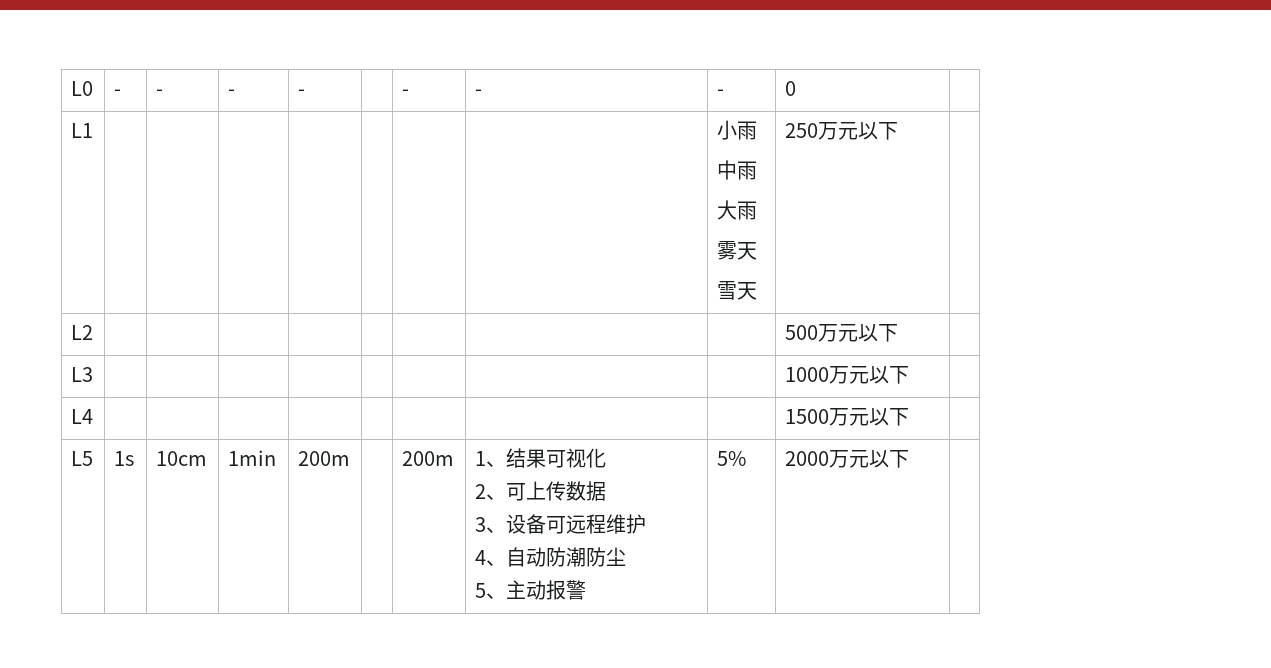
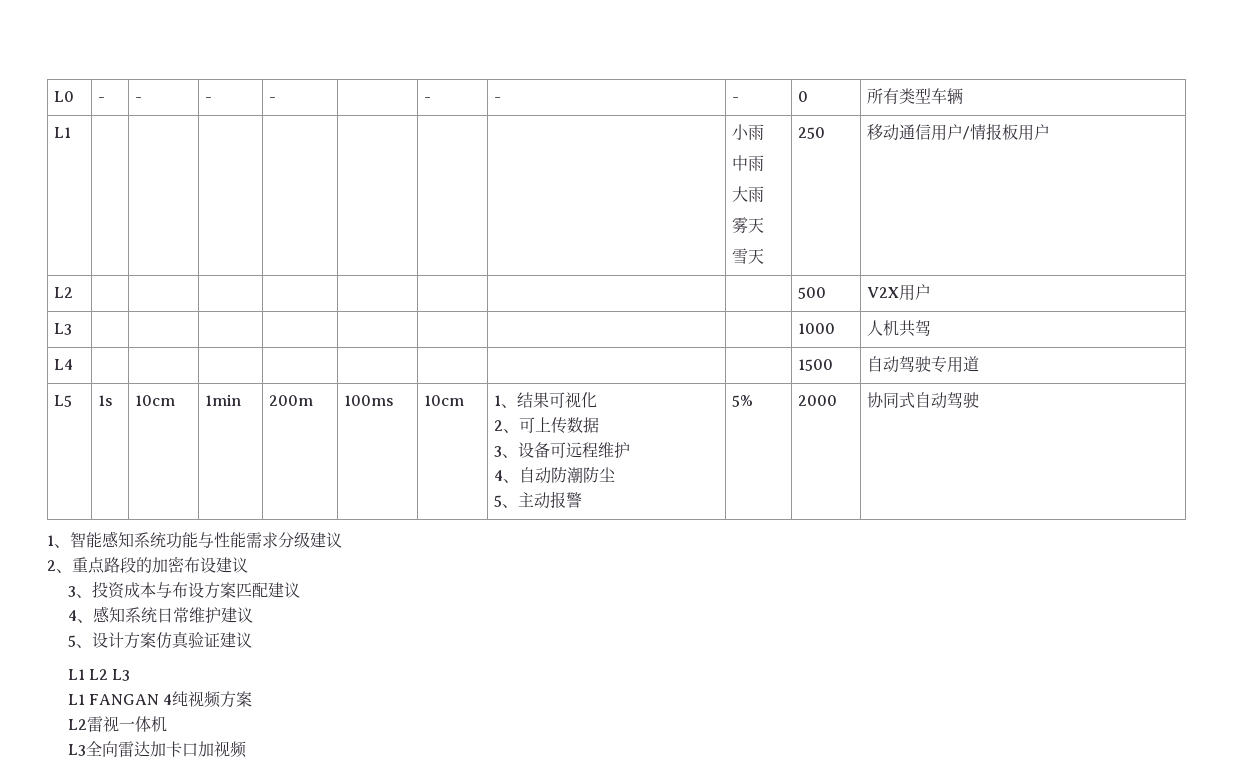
- L0 | - | - | - | - | | - | - | - | 0 |
+ L0 | - | - | - | - | | - | - | - | 0 | 所有类型车辆
  L1 | | | | | | | | 小雨
  中雨
  大雨
  雾天
- 雪天 | 250万元以下 |
+ 雪天 | 250 | 移动通信用户/情报板用户
- L2 | | | | | | | | | 500万元以下 |
+ L2 | | | | | | | | | 500 | V2X用户
- L3 | | | | | | | | | 1000万元以下 |
+ L3 | | | | | | | | | 1000 | 人机共驾
- L4 | | | | | | | | | 1500万元以下 |
+ L4 | | | | | | | | | 1500 | 自动驾驶专用道
- L5 | 1s | 10cm | 1min | 200m | | 200m | 1、结果可视化
+ L5 | 1s | 10cm | 1min | 200m | 100ms | 10cm | 1、结果可视化
  2、可上传数据
  3、设备可远程维护
  4、自动防潮防尘
- 5、主动报警 | 5% | 2000万元以下 |
+ 5、主动报警 | 5% | 2000 | 协同式自动驾驶
+ 1、智能感知系统功能与性能需求分级建议
+ 2、重点路段的加密布设建议
+ 3、投资成本与布设方案匹配建议
+ 4、感知系统日常维护建议
+ 5、设计方案仿真验证建议
+ L1 L2 L3
+ L1 FANGAN 4纯视频方案
+ L2雷视一体机
+ L3全向雷达加卡口加视频

